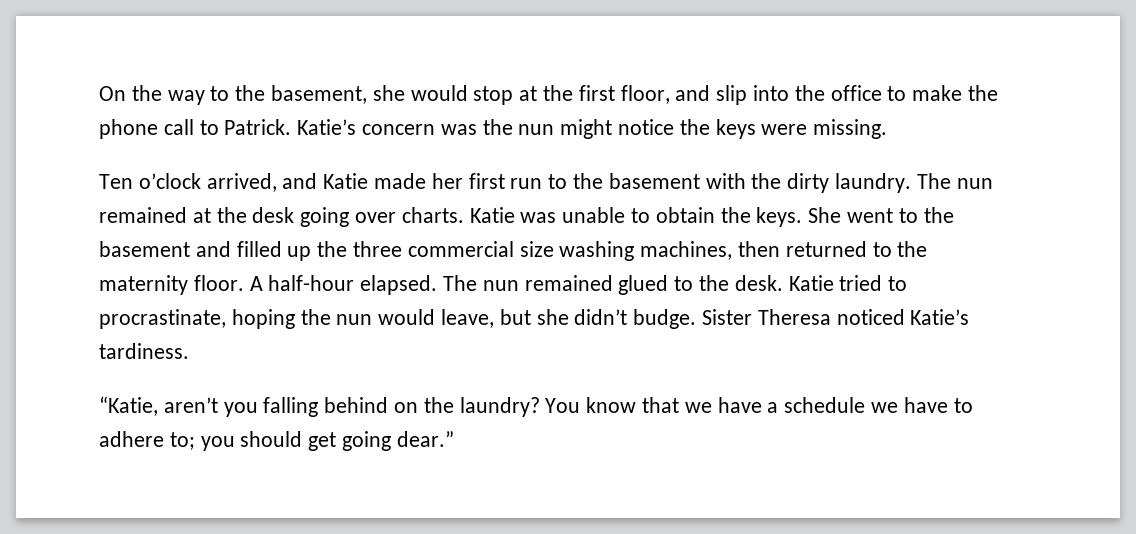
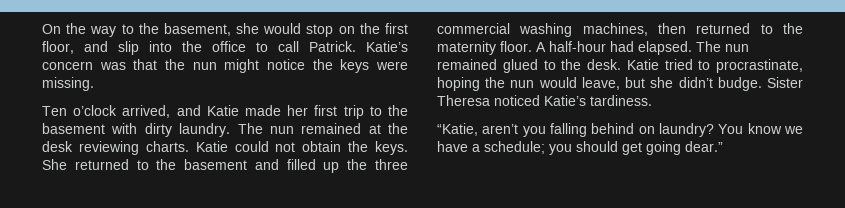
- On the way to the basement, she would stop at the first floor, and slip into the office to make the phone call to Patrick.
+ On the way to the basement, she would stop on the first floor, and slip into the office to call Patrick.
- Katie’s concern was the nun might notice the keys were missing.
+ Katie’s concern was that the nun might notice the keys were missing.
- Ten o’clock arrived, and Katie made her first run to the basement with the dirty laundry.
+ Ten o’clock arrived, and Katie made her first trip to the basement with dirty laundry.
- The nun remained at the desk going over charts. Katie was unable to obtain the keys.
+ The nun remained at the desk reviewing charts. Katie could not obtain the keys.
- She went to the basement and filled up the three commercial size washing machines, then returned to the maternity floor.
+ She returned to the basement and filled up the three commercial washing machines, then returned to the maternity floor.
- A half-hour elapsed.
+ A half-hour had elapsed.
- “Katie, aren’t you falling behind on the laundry?
+ “Katie, aren’t you falling behind on laundry?
- You know that we have a schedule we have to adhere to; you should get going dear.”
+ You know we have a schedule; you should get going dear.”

